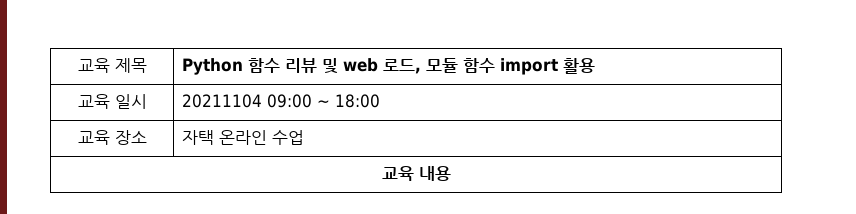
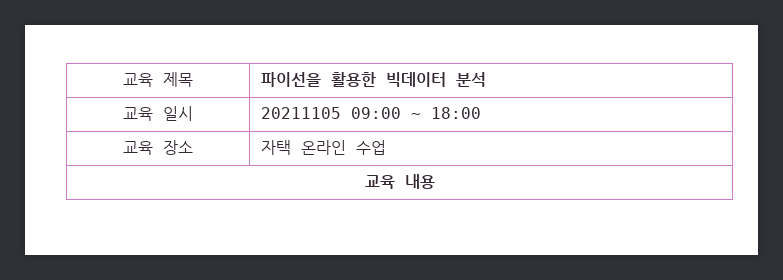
- 교육 제목 | Python 함수 리뷰 및 web 로드, 모듈 함수 import 활용
+ 교육 제목 | 파이선을 활용한 빅데이터 분석
- 교육 일시 | 20211104 09:00 ~ 18:00
+ 교육 일시 | 20211105 09:00 ~ 18:00

